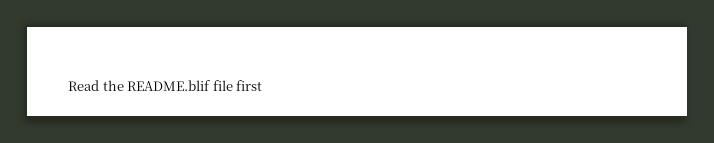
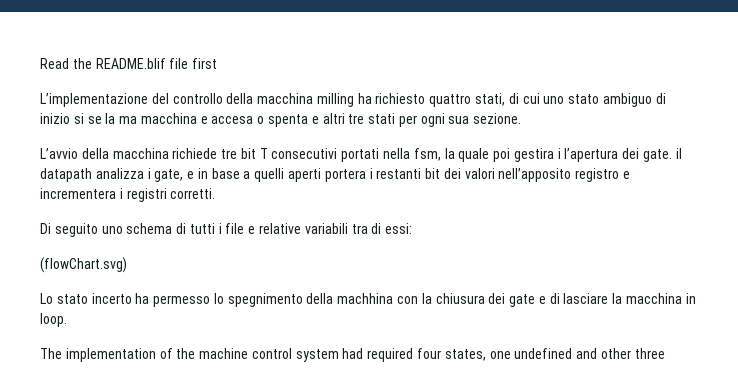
+ L’implementazione del controllo della macchina milling ha richiesto quattro stati, di cui uno stato ambiguo di inizio si se la ma macchina e accesa o spenta e altri tre stati per ogni sua sezione.
+ L’avvio della macchina richiede tre bit T consecutivi portati nella fsm, la quale poi gestira i l’apertura dei gate. il datapath analizza i gate, e in base a quelli aperti portera i restanti bit dei valori nell’apposito registro e incrementera i registri corretti.
+ Di seguito uno schema di tutti i file e relative variabili tra di essi:
+ (flowChart.svg)
+ Lo stato incerto ha permesso lo spegnimento della machhina con la chiusura dei gate e di lasciare la macchina in loop.
+ The implementation of the machine control system had required four states, one undefined and other three

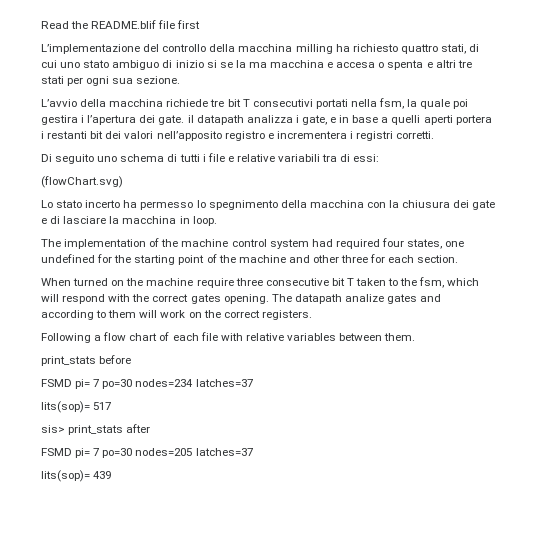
- Lo stato incerto ha permesso lo spegnimento della machhina con la chiusura dei gate e di lasciare la macchina in loop.
+ Lo stato incerto ha permesso lo spegnimento della macchina con la chiusura dei gate e di lasciare la macchina in loop.
- The implementation of the machine control system had required four states, one undefined and other three
+ The implementation of the machine control system had required four states, one undefined for the starting point of the machine and other three for each section.
+ When turned on the machine require three consecutive bit T taken to the fsm, which will respond with the correct gates opening. The datapath analize gates and according to them will work on the correct registers.
+ Following a flow chart of each file with relative variables between them.
+ print_stats before
+ FSMD pi= 7 po=30 nodes=234 latches=37
+ lits(sop)= 517
+ sis> print_stats after
+ FSMD pi= 7 po=30 nodes=205 latches=37
+ lits(sop)= 439

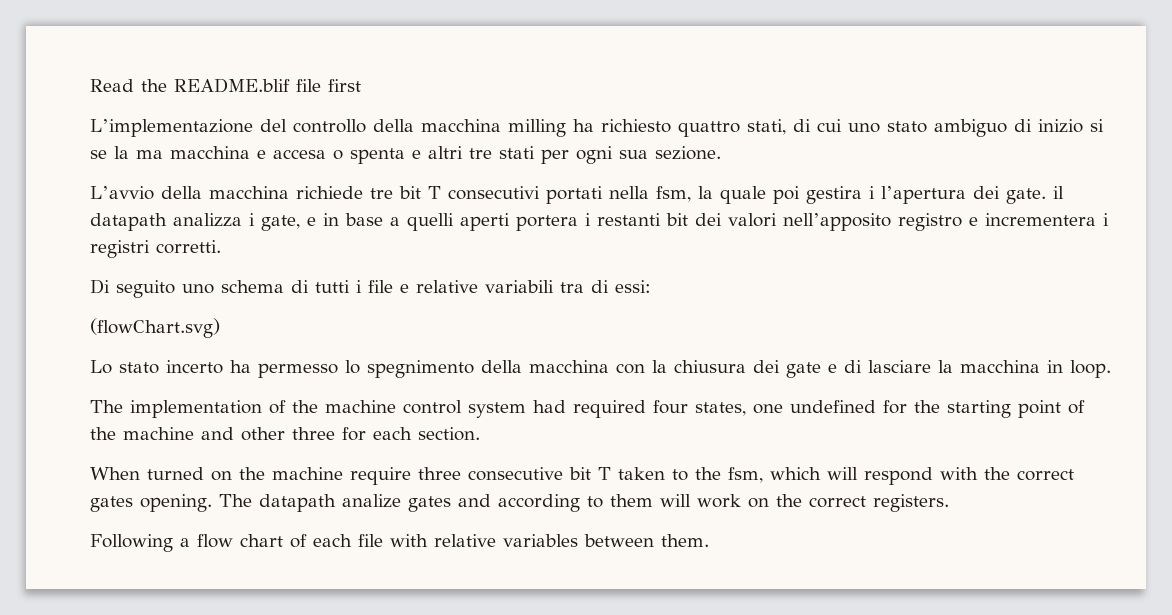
- print_stats before
- FSMD pi= 7 po=30 nodes=234 latches=37
- lits(sop)= 517
- sis> print_stats after
- FSMD pi= 7 po=30 nodes=205 latches=37
- lits(sop)= 439

